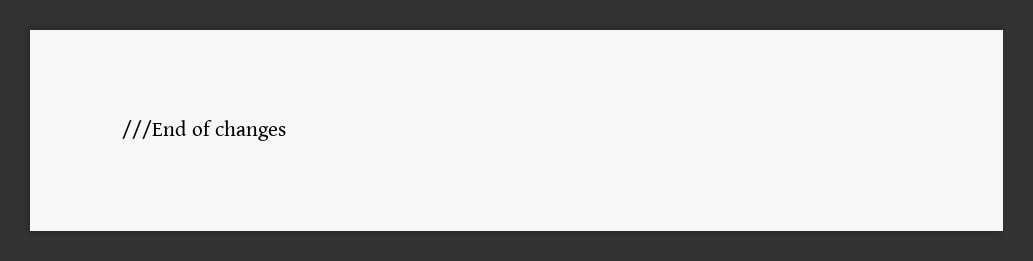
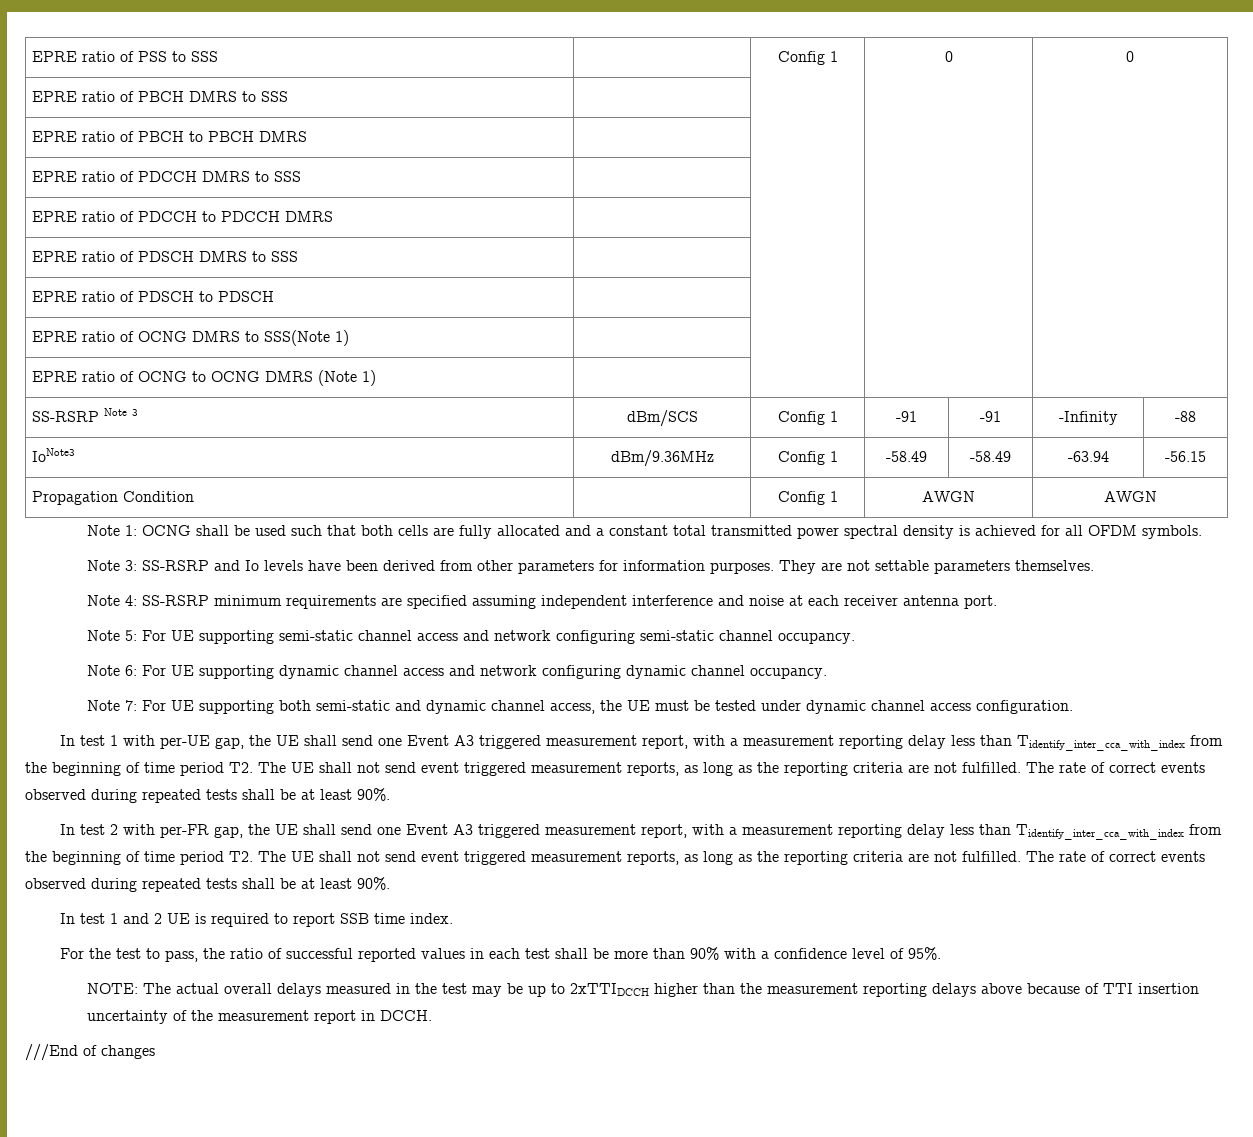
+ EPRE ratio of PSS to SSS | | Config 1 | 0 | 0
+ EPRE ratio of PBCH DMRS to SSS | | | |
+ EPRE ratio of PBCH to PBCH DMRS | | | |
+ EPRE ratio of PDCCH DMRS to SSS | | | |
+ EPRE ratio of PDCCH to PDCCH DMRS | | | |
+ EPRE ratio of PDSCH DMRS to SSS | | | |
+ EPRE ratio of PDSCH to PDSCH | | | |
+ EPRE ratio of OCNG DMRS to SSS(Note 1) | | | |
+ EPRE ratio of OCNG to OCNG DMRS (Note 1) | | | |
+ SS-RSRP Note 3 | dBm/SCS | Config 1 | -91 | -91 | -Infinity | -88
+ IoNote3 | dBm/9.36MHz | Config 1 | -58.49 | -58.49 | -63.94 | -56.15
+ Propagation Condition | | Config 1 | AWGN | AWGN
+ Note 1: OCNG shall be used such that both cells are fully allocated and a constant total transmitted power spectral density is achieved for all OFDM symbols.
+ Note 3: SS-RSRP and Io levels have been derived from other parameters for information purposes. They are not settable parameters themselves.
+ Note 4: SS-RSRP minimum requirements are specified assuming independent interference and noise at each receiver antenna port.
+ Note 5: For UE supporting semi-static channel access and network configuring semi-static channel occupancy.
+ Note 6: For UE supporting dynamic channel access and network configuring dynamic channel occupancy.
+ Note 7: For UE supporting both semi-static and dynamic channel access, the UE must be tested under dynamic channel access configuration.
+ In test 1 with per-UE gap, the UE shall send one Event A3 triggered measurement report, with a measurement reporting delay less than Tidentify_inter_cca_with_index from the beginning of time period T2. The UE shall not send event triggered measurement reports, as long as the reporting criteria are not fulfilled. The rate of correct events observed during repeated tests shall be at least 90%.
+ In test 2 with per-FR gap, the UE shall send one Event A3 triggered measurement report, with a measurement reporting delay less than Tidentify_inter_cca_with_index from the beginning of time period T2. The UE shall not send event triggered measurement reports, as long as the reporting criteria are not fulfilled. The rate of correct events observed during repeated tests shall be at least 90%.
+ In test 1 and 2 UE is required to report SSB time index.
+ For the test to pass, the ratio of successful reported values in each test shall be more than 90% with a confidence level of 95%.
+ NOTE: The actual overall delays measured in the test may be up to 2xTTIDCCH higher than the measurement reporting delays above because of TTI insertion uncertainty of the measurement report in DCCH.

